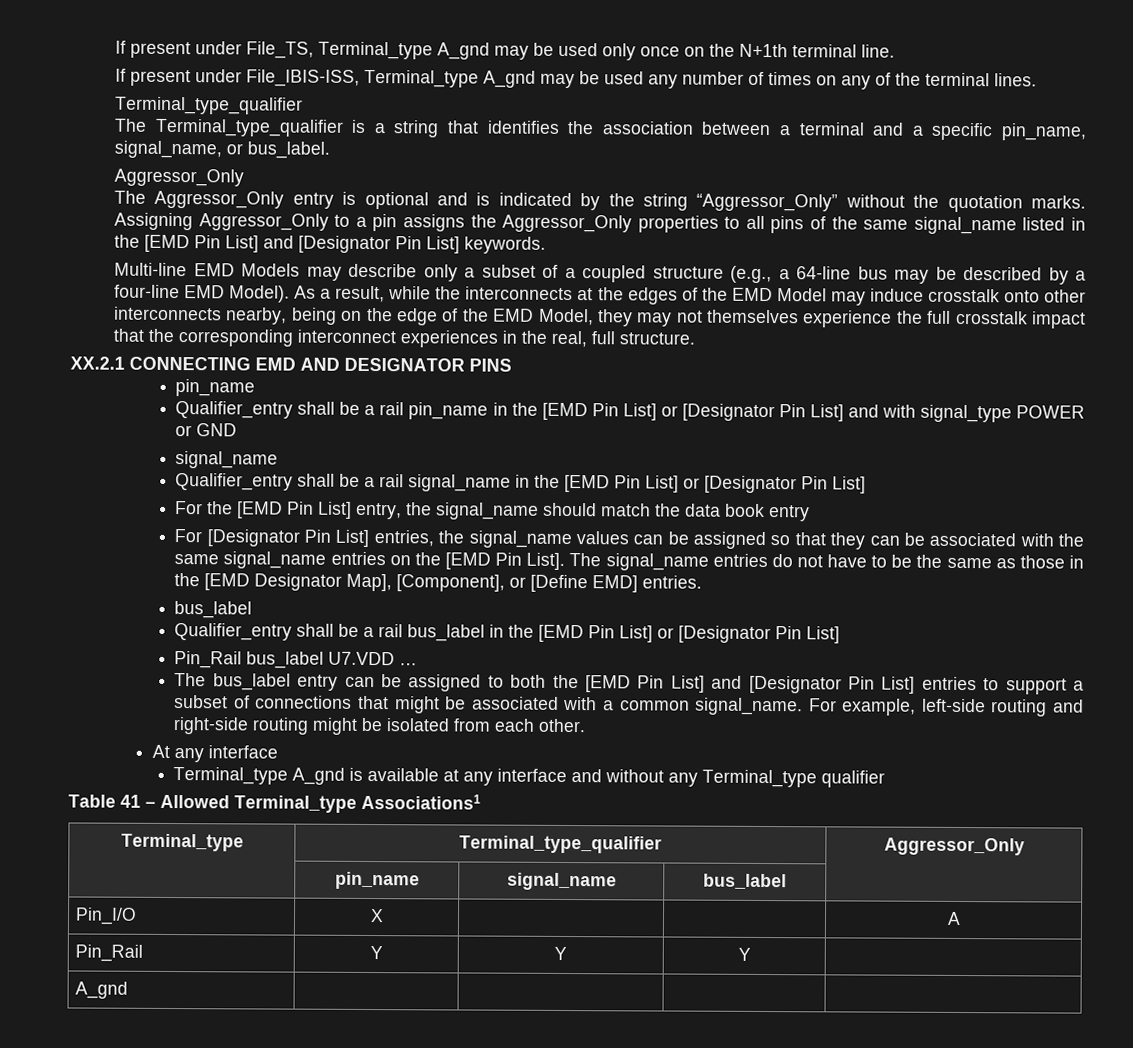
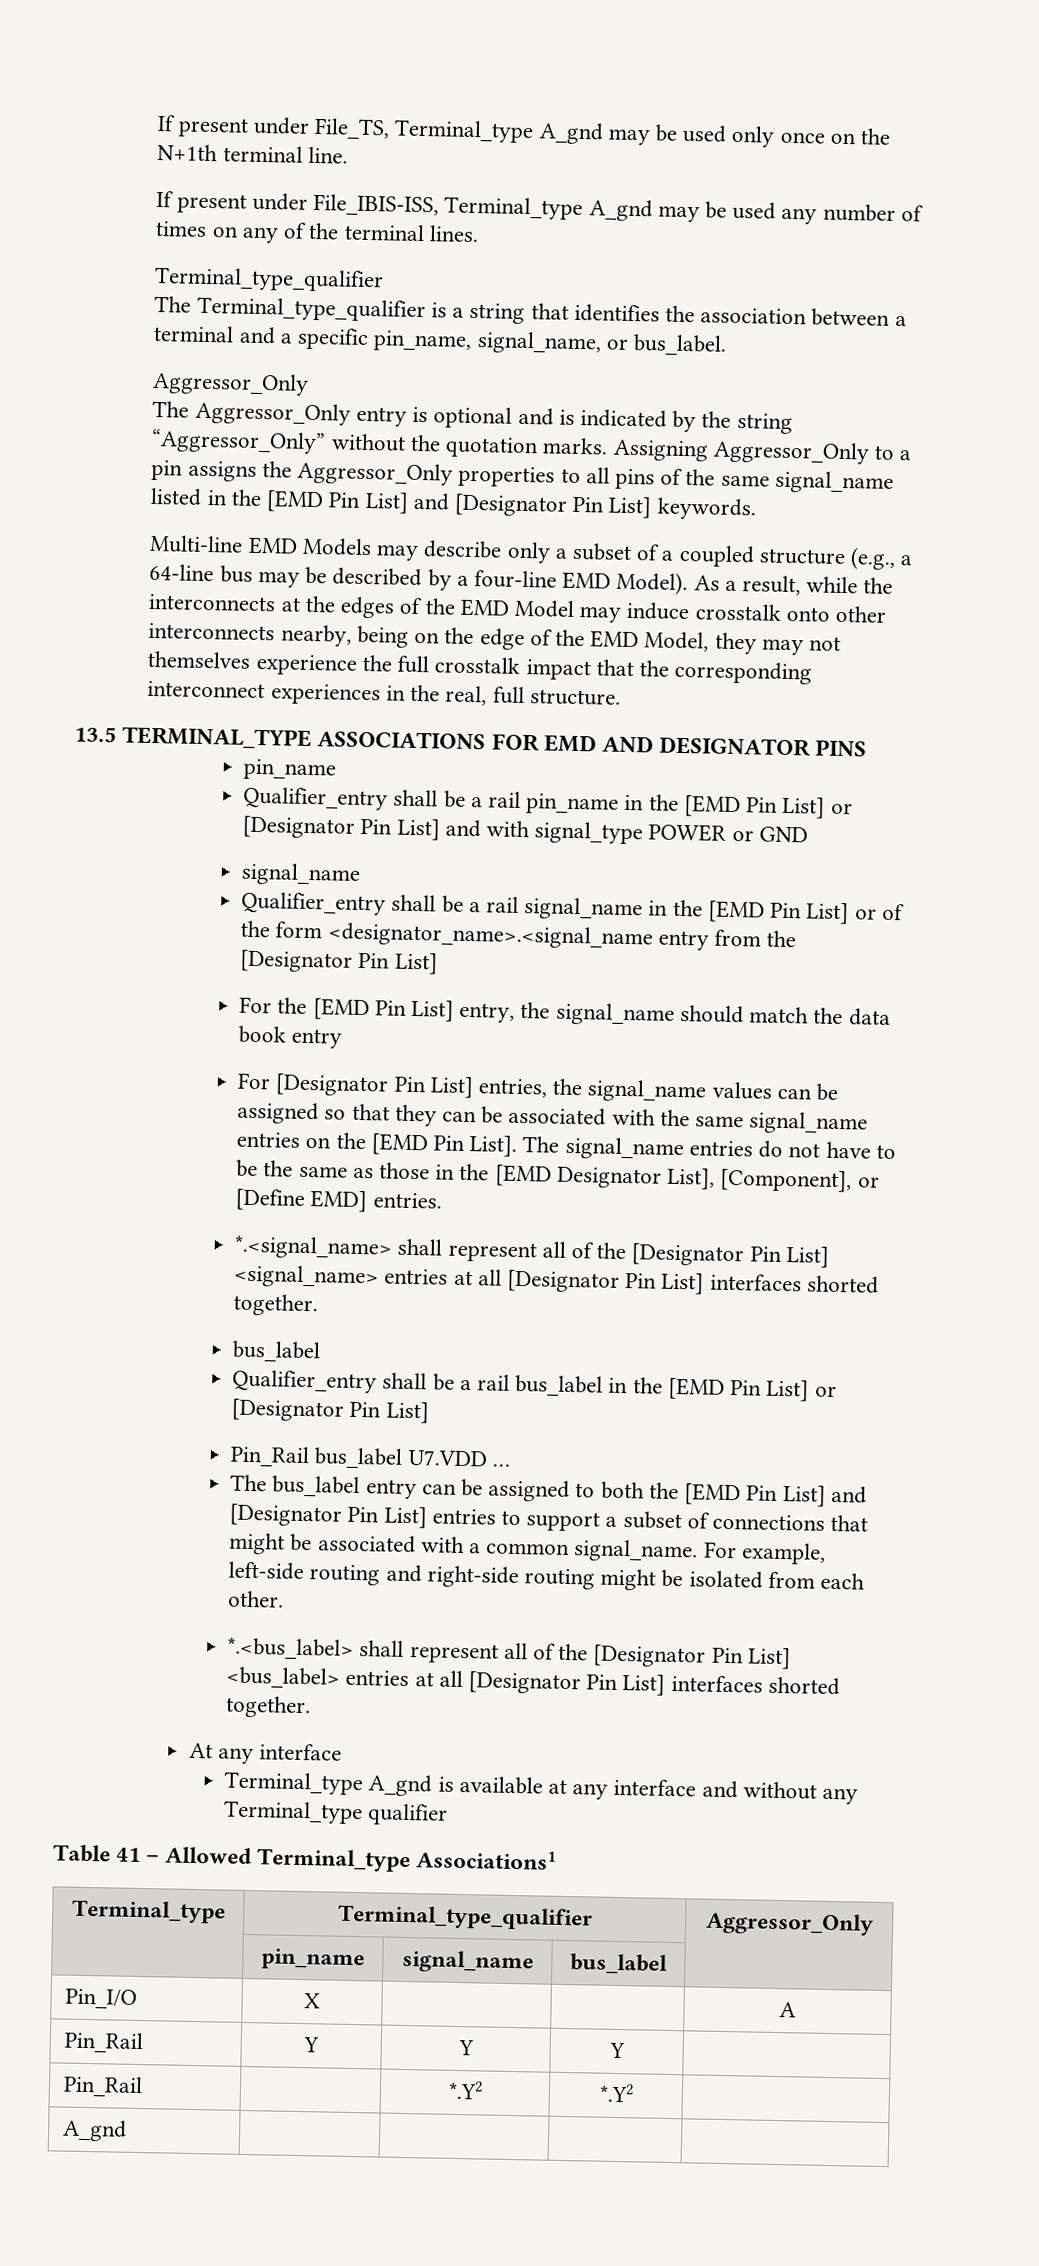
- XX.2.1 CONNECTING EMD AND DESIGNATOR PINS
+ 13.5 TERMINAL_TYPE ASSOCIATIONS FOR EMD AND DESIGNATOR PINS
- Qualifier_entry shall be a rail signal_name in the [EMD Pin List] or [Designator Pin List]
+ Qualifier_entry shall be a rail signal_name in the [EMD Pin List] or of the form <designator_name>.<signal_name entry from the [Designator Pin List]
- The signal_name entries do not have to be the same as those in the [EMD Designator Map], [Component], or [Define EMD] entries.
+ The signal_name entries do not have to be the same as those in the [EMD Designator List], [Component], or [Define EMD] entries.
+ *.<signal_name> shall represent all of the [Designator Pin List] <signal_name> entries at all [Designator Pin List] interfaces shorted together.
+ *.<bus_label> shall represent all of the [Designator Pin List] <bus_label> entries at all [Designator Pin List] interfaces shorted together.
+ Pin_Rail | | *.Y2 | *.Y2 |

